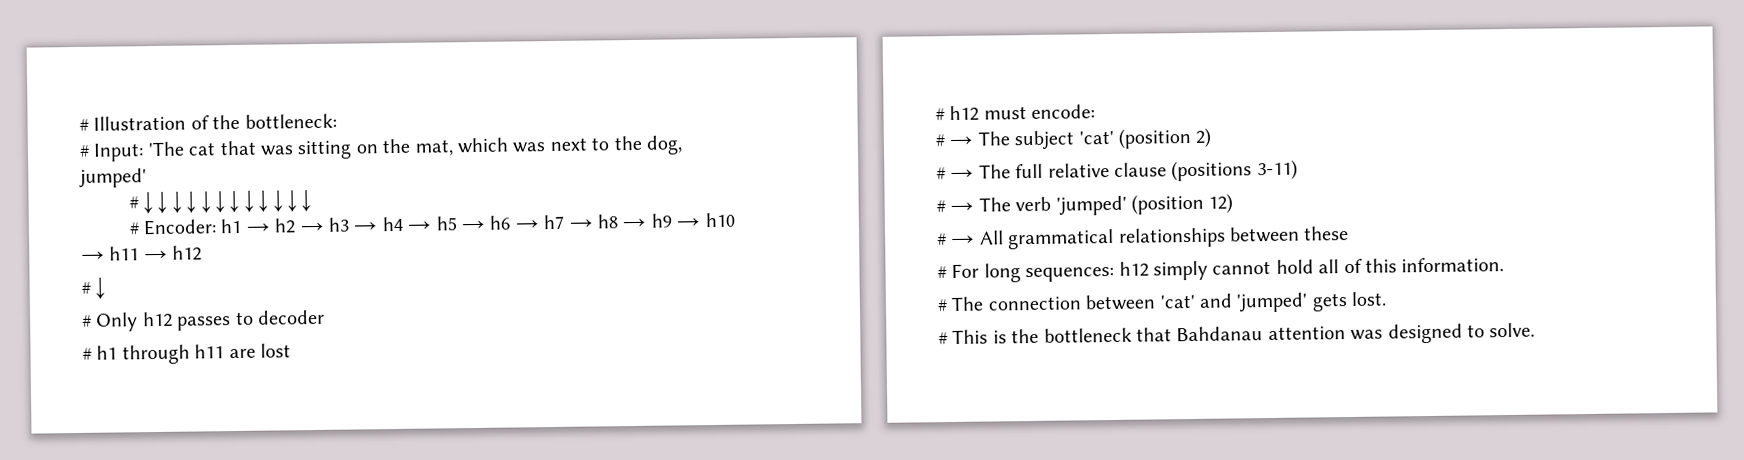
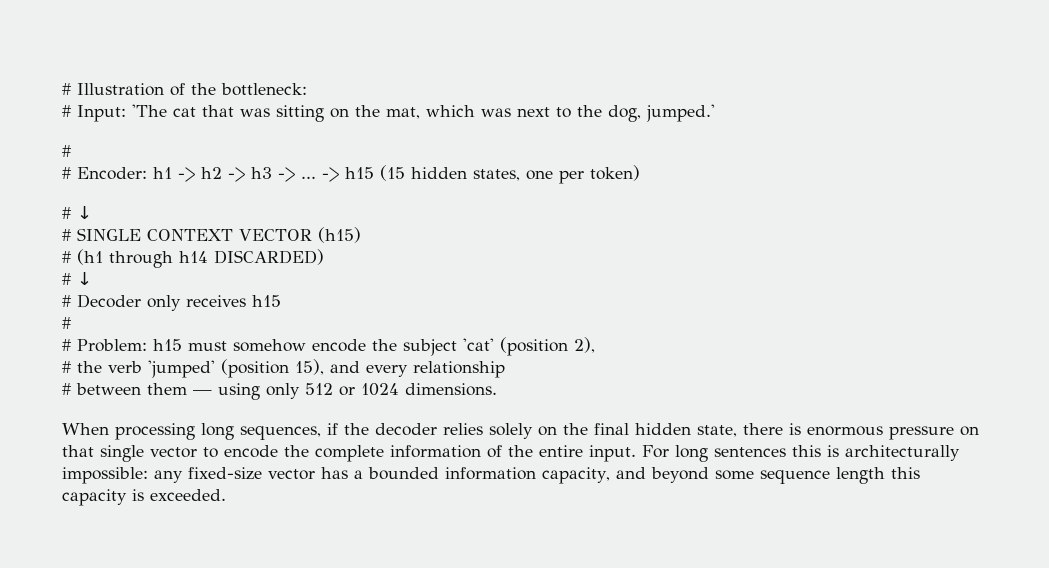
- # Input: 'The cat that was sitting on the mat, which was next to the dog, jumped'
- # ↓ ↓ ↓ ↓ ↓ ↓ ↓ ↓ ↓ ↓ ↓ ↓
- # Encoder: h1 → h2 → h3 → h4 → h5 → h6 → h7 → h8 → h9 → h10 → h11 → h12
+ # Input: 'The cat that was sitting on the mat, which was next to the dog, jumped.'
+ #
+ # Encoder: h1 -> h2 -> h3 -> ... -> h15 (15 hidden states, one per token)
  # ↓
- # Only h12 passes to decoder
- # h1 through h11 are lost
- # h12 must encode:
- # → The subject 'cat' (position 2)
- # → The full relative clause (positions 3-11)
- # → The verb 'jumped' (position 12)
- # → All grammatical relationships between these
- # For long sequences: h12 simply cannot hold all of this information.
- # The connection between 'cat' and 'jumped' gets lost.
- # This is the bottleneck that Bahdanau attention was designed to solve.
+ # SINGLE CONTEXT VECTOR (h15)
+ # (h1 through h14 DISCARDED)
+ # ↓
+ # Decoder only receives h15
+ #
+ # Problem: h15 must somehow encode the subject 'cat' (position 2),
+ # the verb 'jumped' (position 15), and every relationship
+ # between them — using only 512 or 1024 dimensions.
+ When processing long sequences, if the decoder relies solely on the final hidden state, there is enormous pressure on that single vector to encode the complete information of the entire input. For long sentences this is architecturally impossible: any fixed-size vector has a bounded information capacity, and beyond some sequence length this capacity is exceeded.

